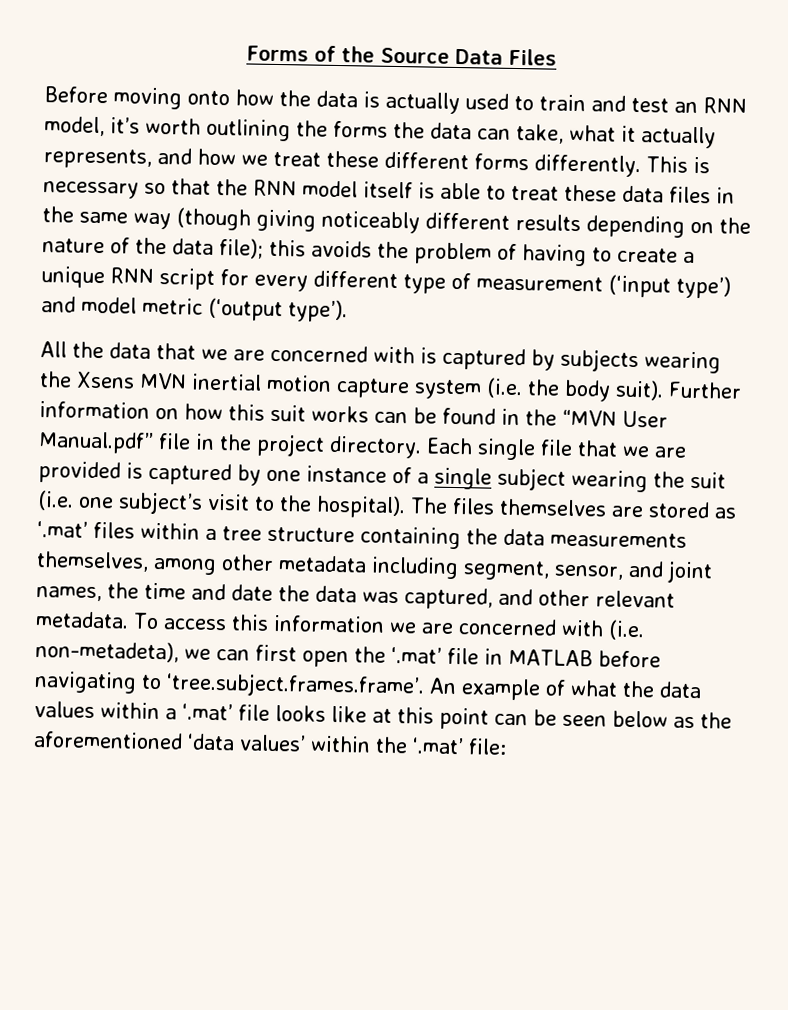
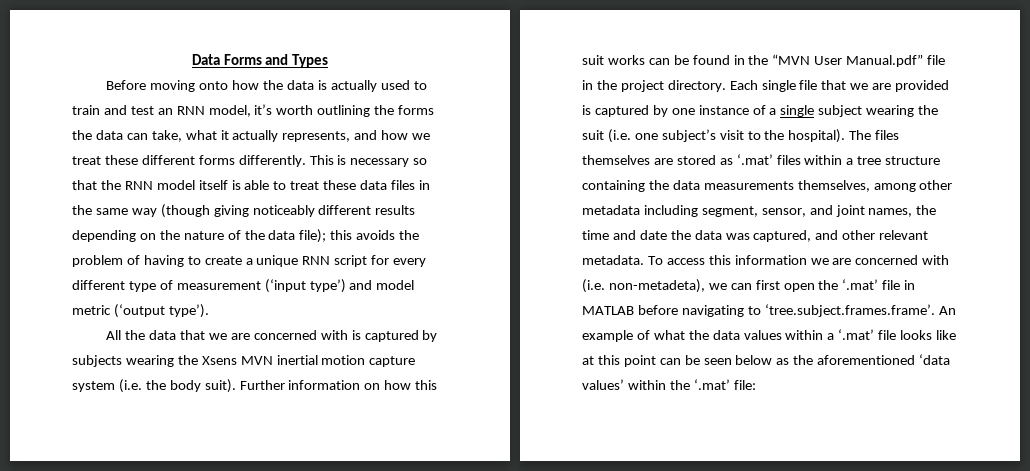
- Forms of the Source Data Files
+ Data Forms and Types

